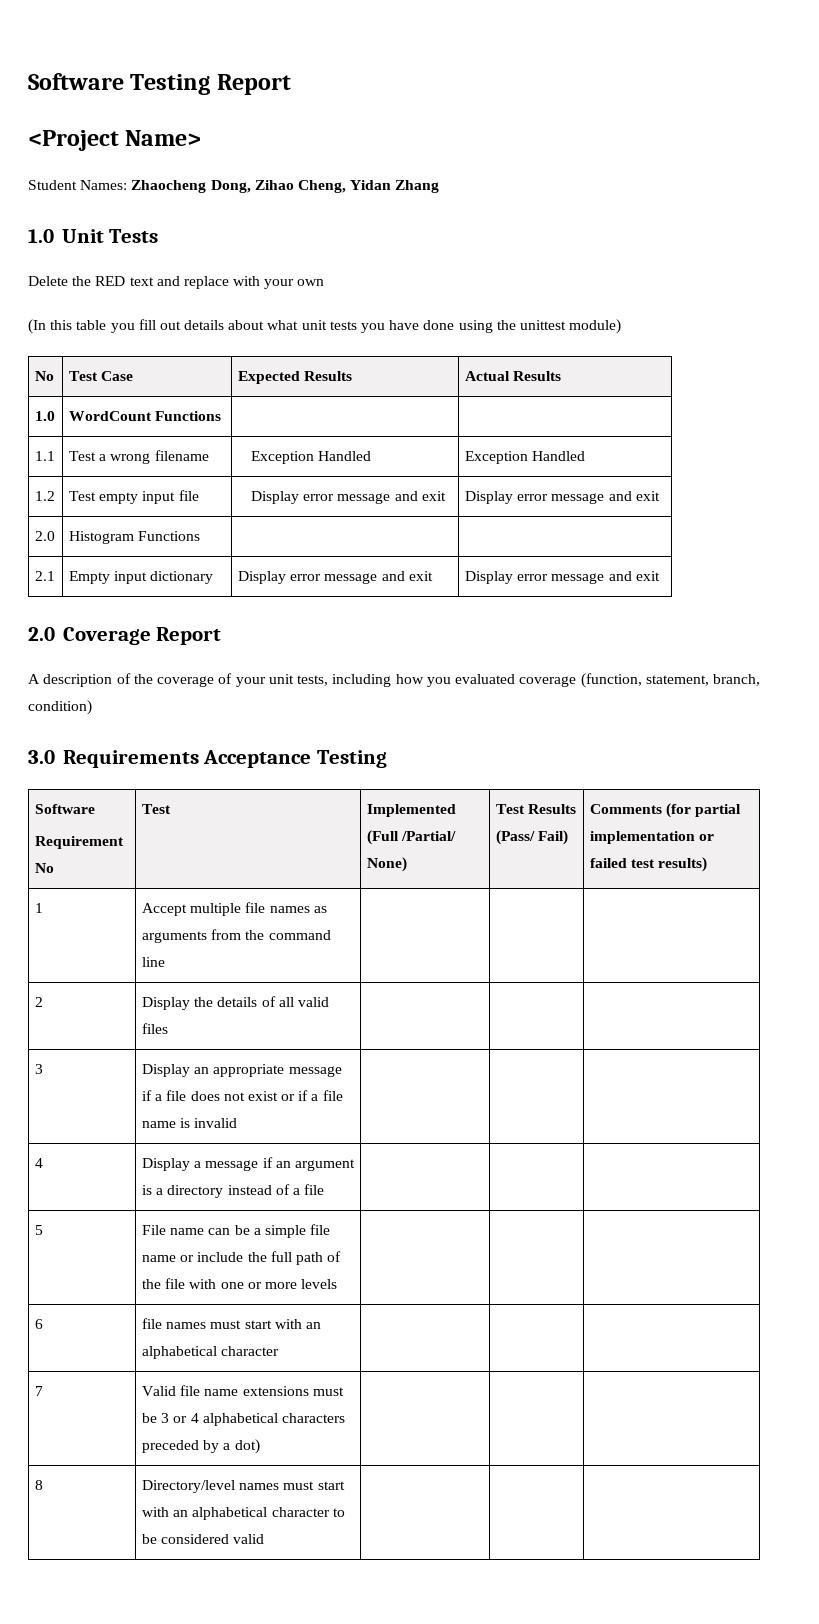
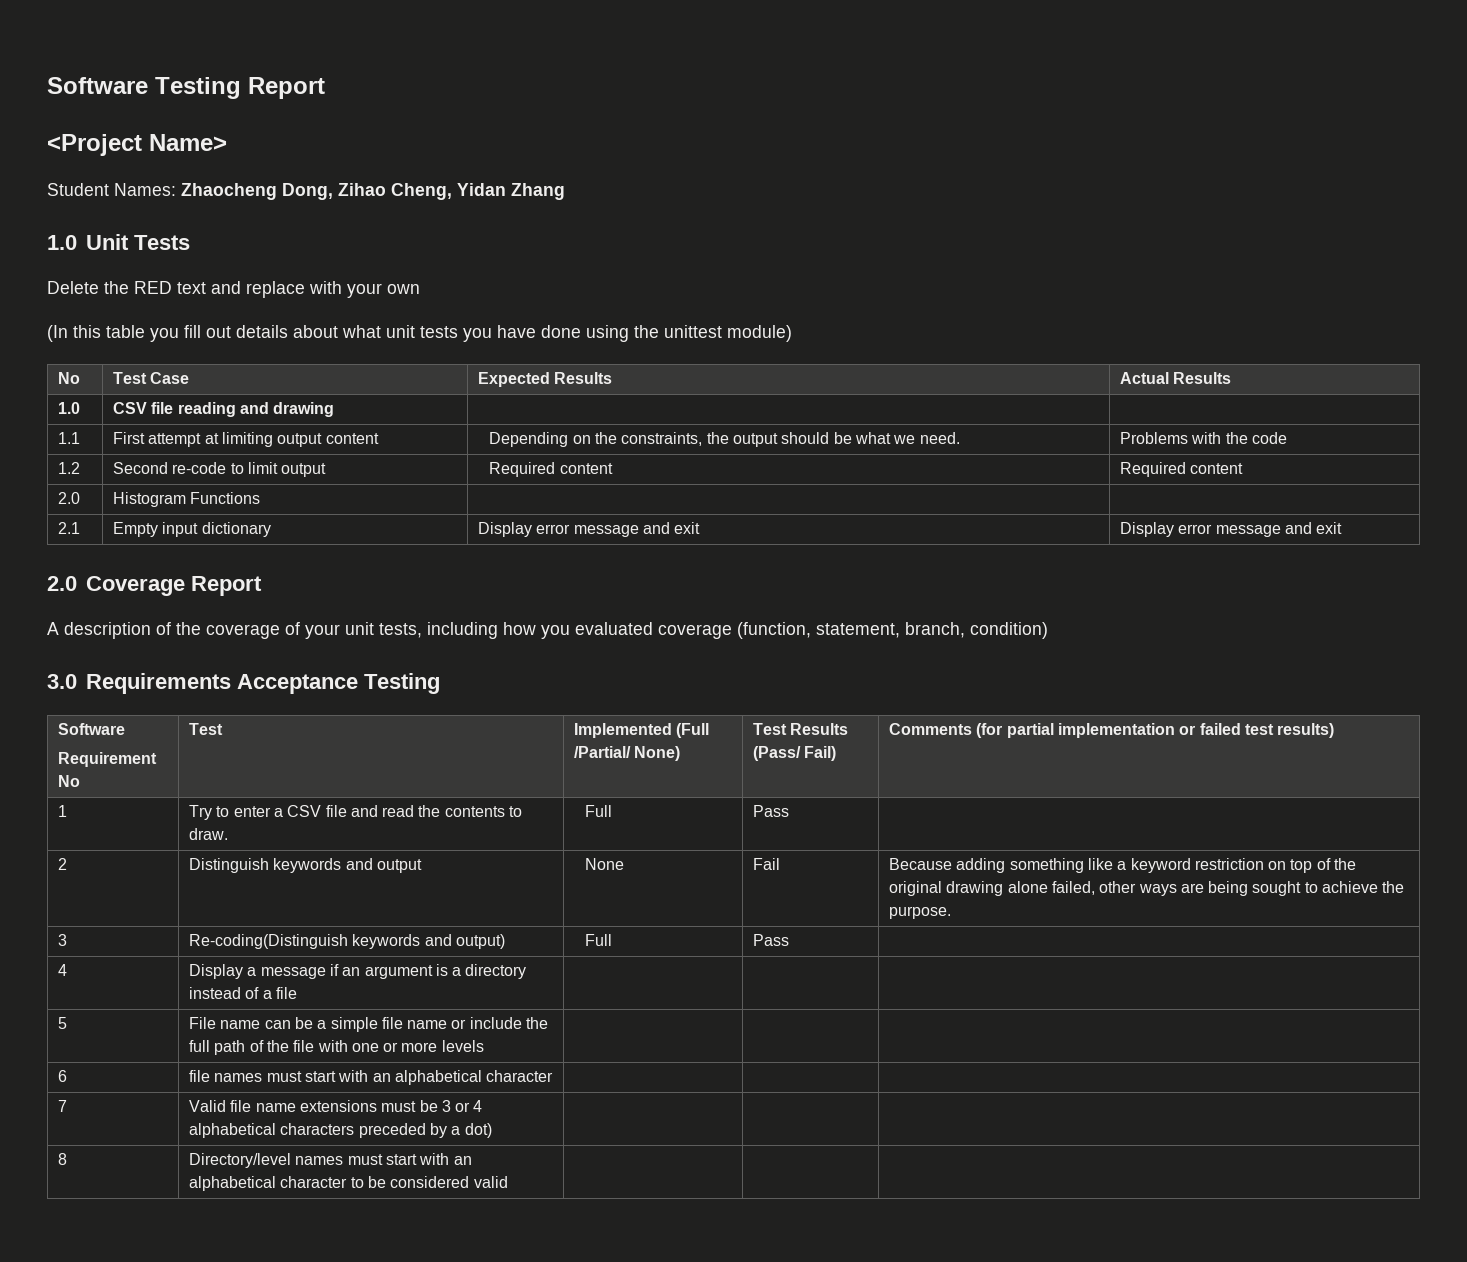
- 1.0 | WordCount Functions | |
- 1.1 | Test a wrong filename | Exception Handled | Exception Handled
- 1.2 | Test empty input file | Display error message and exit | Display error message and exit
+ 1.0 | CSV file reading and drawing | |
+ 1.1 | First attempt at limiting output content | Depending on the constraints, the output should be what we need. | Problems with the code
+ 1.2 | Second re-code to limit output | Required content | Required content
- 1 | Accept multiple file names as arguments from the command line | | |
- 2 | Display the details of all valid files | | |
- 3 | Display an appropriate message if a file does not exist or if a file name is invalid | | |
+ 1 | Try to enter a CSV file and read the contents to draw. | Full | Pass |
+ 2 | Distinguish keywords and output | None | Fail | Because adding something like a keyword restriction on top of the original drawing alone failed, other ways are being sought to achieve the purpose.
+ 3 | Re-coding(Distinguish keywords and output) | Full | Pass |

